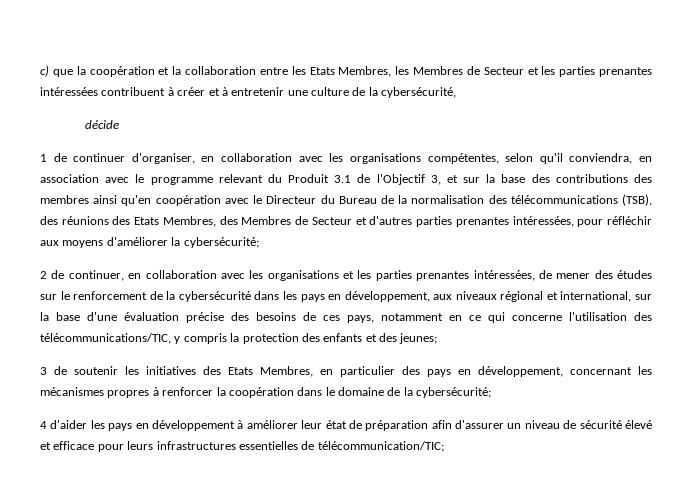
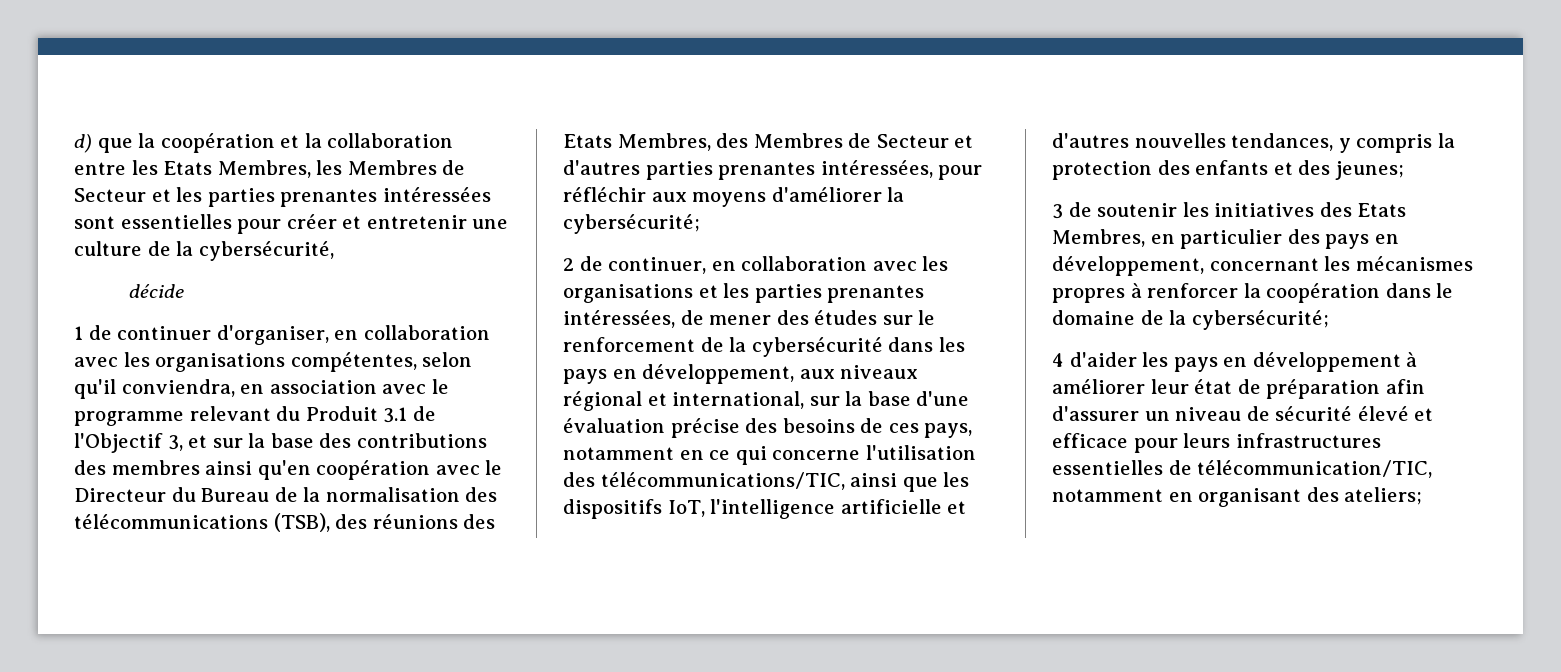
- c) que la coopération et la collaboration entre les Etats Membres, les Membres de Secteur et les parties prenantes intéressées contribuent à créer et à entretenir une culture de la cybersécurité,
+ d) que la coopération et la collaboration entre les Etats Membres, les Membres de Secteur et les parties prenantes intéressées sont essentielles pour créer et entretenir une culture de la cybersécurité,
- 2 de continuer, en collaboration avec les organisations et les parties prenantes intéressées, de mener des études sur le renforcement de la cybersécurité dans les pays en développement, aux niveaux régional et international, sur la base d'une évaluation précise des besoins de ces pays, notamment en ce qui concerne l'utilisation des télécommunications/TIC, y compris la protection des enfants et des jeunes;
+ 2 de continuer, en collaboration avec les organisations et les parties prenantes intéressées, de mener des études sur le renforcement de la cybersécurité dans les pays en développement, aux niveaux régional et international, sur la base d'une évaluation précise des besoins de ces pays, notamment en ce qui concerne l'utilisation des télécommunications/TIC, ainsi que les dispositifs IoT, l'intelligence artificielle et d'autres nouvelles tendances, y compris la protection des enfants et des jeunes;
- 4 d'aider les pays en développement à améliorer leur état de préparation afin d'assurer un niveau de sécurité élevé et efficace pour leurs infrastructures essentielles de télécommunication/TIC;
+ 4 d'aider les pays en développement à améliorer leur état de préparation afin d'assurer un niveau de sécurité élevé et efficace pour leurs infrastructures essentielles de télécommunication/TIC, notamment en organisant des ateliers;

